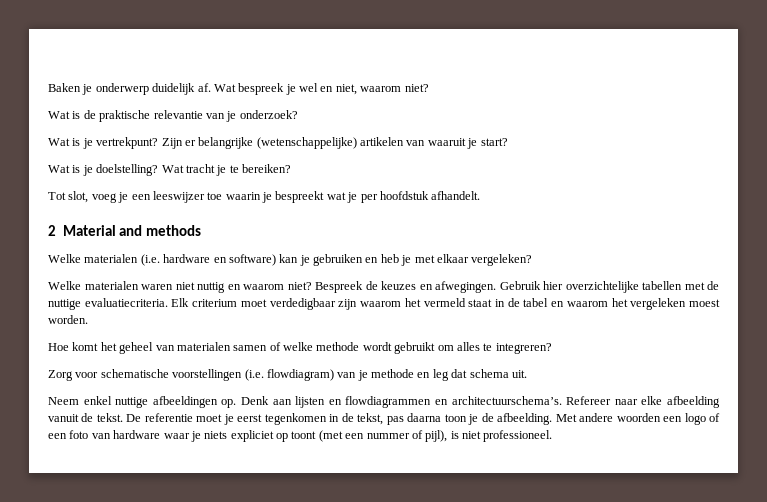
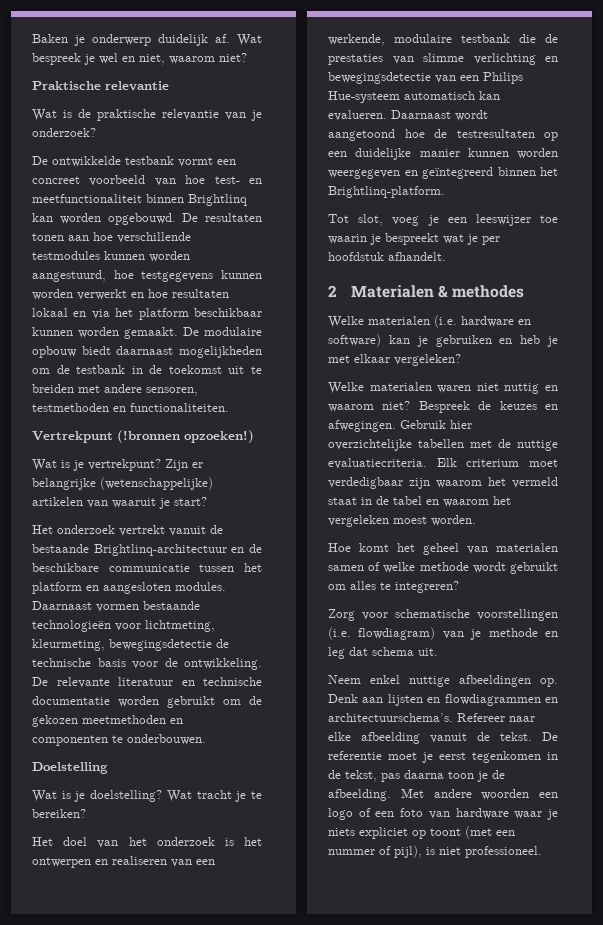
+ Praktische relevantie
+ De ontwikkelde testbank vormt een concreet voorbeeld van hoe test- en meetfunctionaliteit binnen Brightlinq kan worden opgebouwd. De resultaten tonen aan hoe verschillende testmodules kunnen worden aangestuurd, hoe testgegevens kunnen worden verwerkt en hoe resultaten lokaal en via het platform beschikbaar kunnen worden gemaakt. De modulaire opbouw biedt daarnaast mogelijkheden om de testbank in de toekomst uit te breiden met andere sensoren, testmethoden en functionaliteiten.
+ Vertrekpunt (!bronnen opzoeken!)
+ Het onderzoek vertrekt vanuit de bestaande Brightlinq-architectuur en de beschikbare communicatie tussen het platform en aangesloten modules. Daarnaast vormen bestaande technologieën voor lichtmeting, kleurmeting, bewegingsdetectie de technische basis voor de ontwikkeling. De relevante literatuur en technische documentatie worden gebruikt om de gekozen meetmethoden en componenten te onderbouwen.
+ Doelstelling
+ Het doel van het onderzoek is het ontwerpen en realiseren van een werkende, modulaire testbank die de prestaties van slimme verlichting en bewegingsdetectie van een Philips Hue-systeem automatisch kan evalueren. Daarnaast wordt aangetoond hoe de testresultaten op een duidelijke manier kunnen worden weergegeven en geïntegreerd binnen het Brightlinq-platform.
- 2 Material and methods
+ 2 Materialen & methodes

